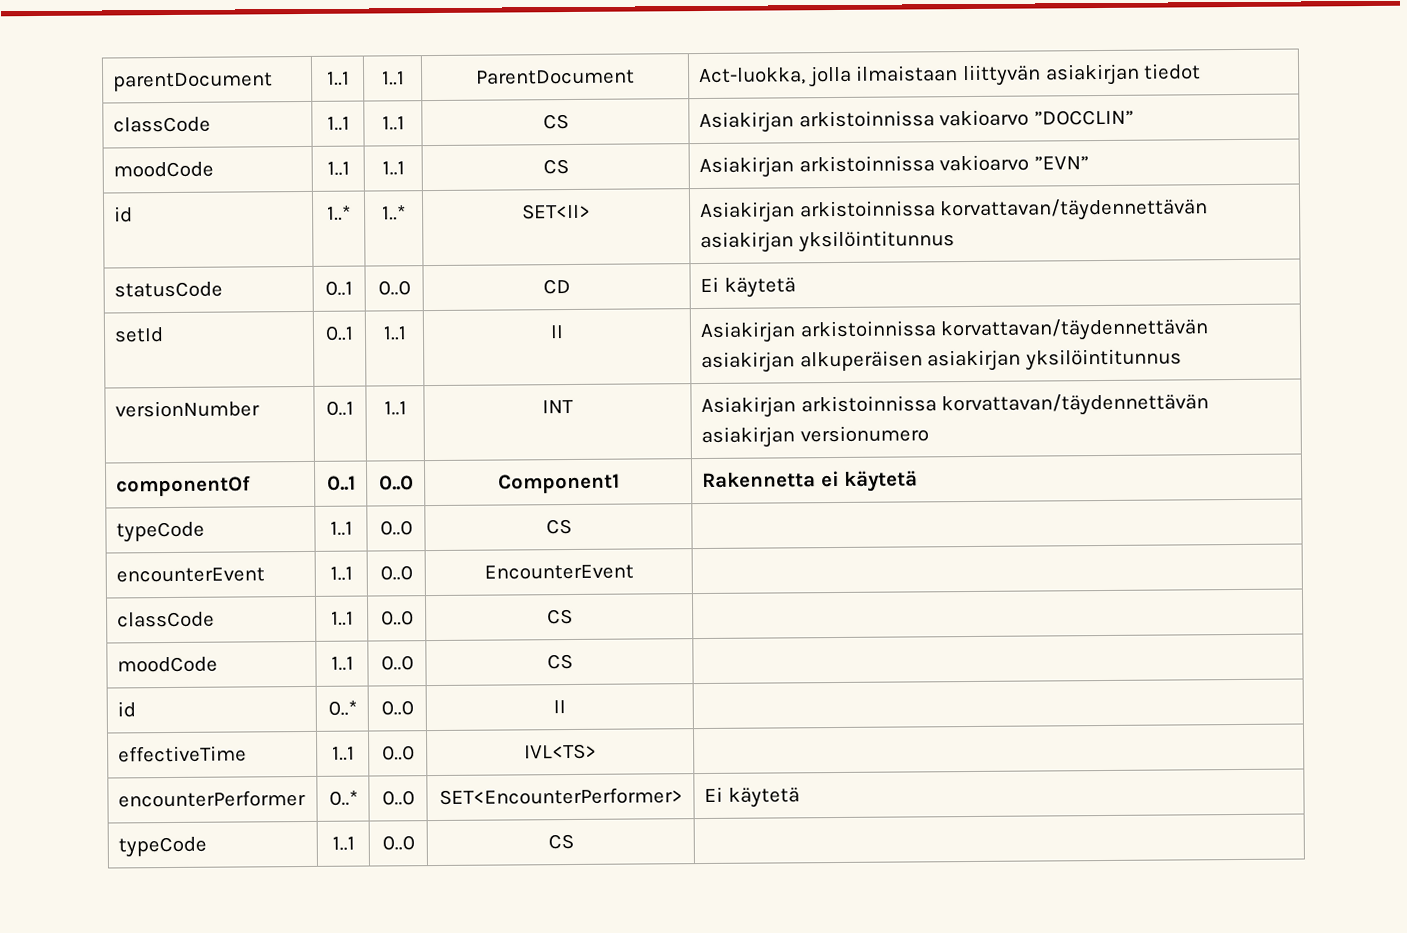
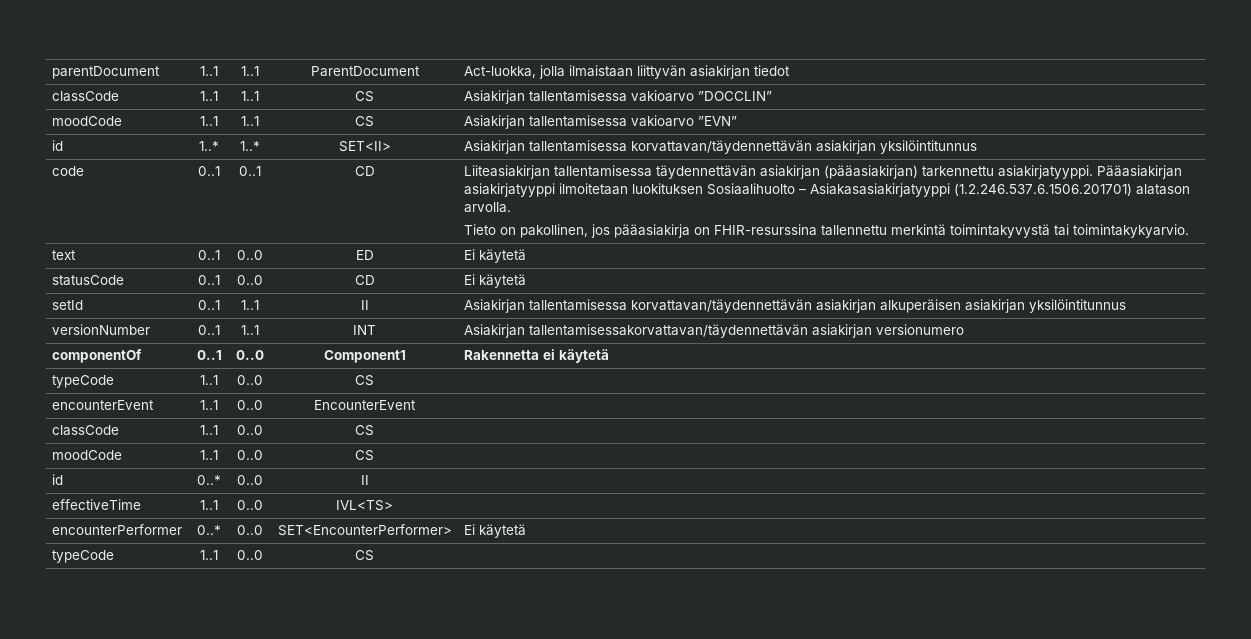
- classCode | 1..1 | 1..1 | CS | Asiakirjan arkistoinnissa vakioarvo ”DOCCLIN”
+ classCode | 1..1 | 1..1 | CS | Asiakirjan tallentamisessa vakioarvo ”DOCCLIN”
- moodCode | 1..1 | 1..1 | CS | Asiakirjan arkistoinnissa vakioarvo ”EVN”
+ moodCode | 1..1 | 1..1 | CS | Asiakirjan tallentamisessa vakioarvo ”EVN”
- id | 1..* | 1..* | SET<II> | Asiakirjan arkistoinnissa korvattavan/täydennettävän asiakirjan yksilöintitunnus
+ id | 1..* | 1..* | SET<II> | Asiakirjan tallentamisessa korvattavan/täydennettävän asiakirjan yksilöintitunnus
+ code | 0..1 | 0..1 | CD | Liiteasiakirjan tallentamisessa täydennettävän asiakirjan (pääasiakirjan) tarkennettu asiakirjatyyppi. Pääasiakirjan asiakirjatyyppi ilmoitetaan luokituksen Sosiaalihuolto – Asiakasasiakirjatyyppi (1.2.246.537.6.1506.201701) alatason arvolla.
+ Tieto on pakollinen, jos pääasiakirja on FHIR-resurssina tallennettu merkintä toimintakyvystä tai toimintakykyarvio.
+ text | 0..1 | 0..0 | ED | Ei käytetä
- setId | 0..1 | 1..1 | II | Asiakirjan arkistoinnissa korvattavan/täydennettävän asiakirjan alkuperäisen asiakirjan yksilöintitunnus
+ setId | 0..1 | 1..1 | II | Asiakirjan tallentamisessa korvattavan/täydennettävän asiakirjan alkuperäisen asiakirjan yksilöintitunnus
- versionNumber | 0..1 | 1..1 | INT | Asiakirjan arkistoinnissa korvattavan/täydennettävän asiakirjan versionumero
+ versionNumber | 0..1 | 1..1 | INT | Asiakirjan tallentamisessakorvattavan/täydennettävän asiakirjan versionumero

